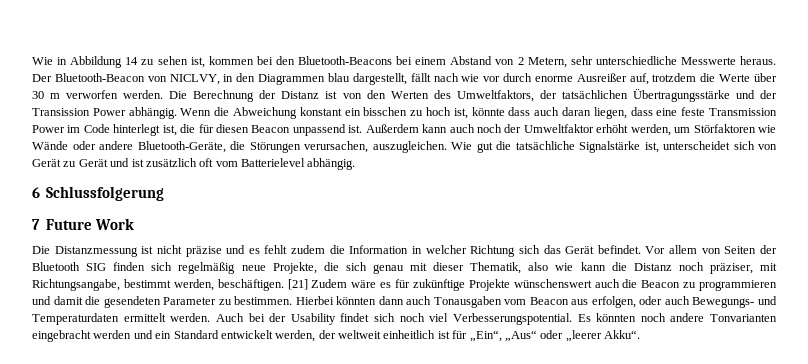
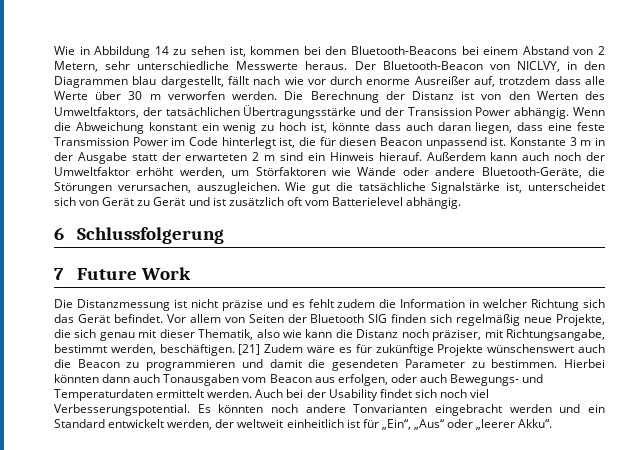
- Der Bluetooth-Beacon von NICLVY, in den Diagrammen blau dargestellt, fällt nach wie vor durch enorme Ausreißer auf, trotzdem die Werte über 30 m verworfen werden.
+ Der Bluetooth-Beacon von NICLVY, in den Diagrammen blau dargestellt, fällt nach wie vor durch enorme Ausreißer auf, trotzdem dass alle Werte über 30 m verworfen werden.
- Wenn die Abweichung konstant ein bisschen zu hoch ist, könnte dass auch daran liegen, dass eine feste Transmission Power im Code hinterlegt ist, die für diesen Beacon unpassend ist.
+ Wenn die Abweichung konstant ein wenig zu hoch ist, könnte dass auch daran liegen, dass eine feste Transmission Power im Code hinterlegt ist, die für diesen Beacon unpassend ist.
+ Konstante 3 m in der Ausgabe statt der erwarteten 2 m sind ein Hinweis hierauf.

